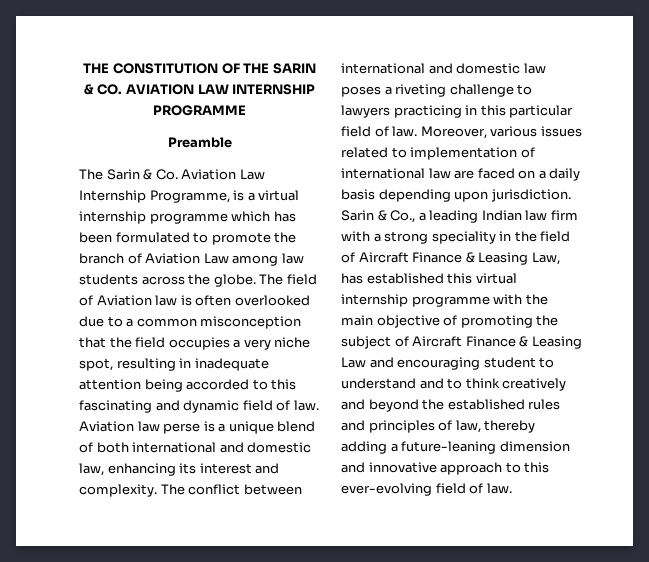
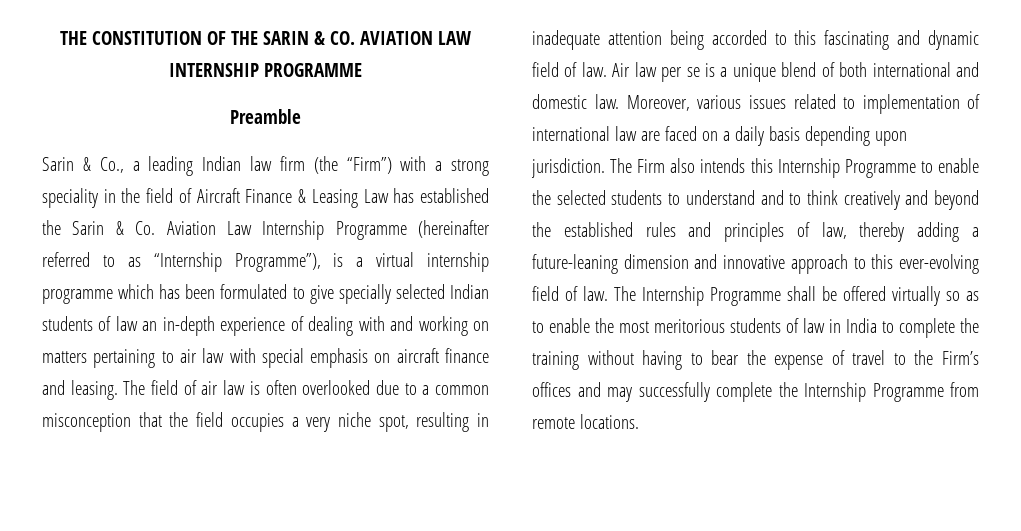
- The Sarin & Co. Aviation Law Internship Programme, is a virtual internship programme which has been formulated to promote the branch of Aviation Law among law students across the globe.
+ Sarin & Co., a leading Indian law firm (the “Firm”) with a strong speciality in the field of Aircraft Finance & Leasing Law has established the Sarin & Co. Aviation Law Internship Programme (hereinafter referred to as “Internship Programme”), is a virtual internship programme which has been formulated to give specially selected Indian students of law an in-depth experience of dealing with and working on matters pertaining to air law with special emphasis on aircraft finance and leasing.
- The field of Aviation law is often overlooked due to a common misconception that the field occupies a very niche spot, resulting in inadequate attention being accorded to this fascinating and dynamic field of law.
+ The field of air law is often overlooked due to a common misconception that the field occupies a very niche spot, resulting in inadequate attention being accorded to this fascinating and dynamic field of law.
- Aviation law perse is a unique blend of both international and domestic law, enhancing its interest and complexity. The conflict between international and domestic law poses a riveting challenge to lawyers practicing in this particular field of law.
+ Air law per se is a unique blend of both international and domestic law.
- Sarin & Co., a leading Indian law firm with a strong speciality in the field of Aircraft Finance & Leasing Law, has established this virtual internship programme with the main objective of promoting the subject of Aircraft Finance & Leasing Law and encouraging student to understand and to think creatively and beyond the established rules and principles of law, thereby adding a future-leaning dimension and innovative approach to this ever-evolving field of law.
+ The Firm also intends this Internship Programme to enable the selected students to understand and to think creatively and beyond the established rules and principles of law, thereby adding a future-leaning dimension and innovative approach to this ever-evolving field of law.
+ The Internship Programme shall be offered virtually so as to enable the most meritorious students of law in India to complete the training without having to bear the expense of travel to the Firm’s offices and may successfully complete the Internship Programme from remote locations.

